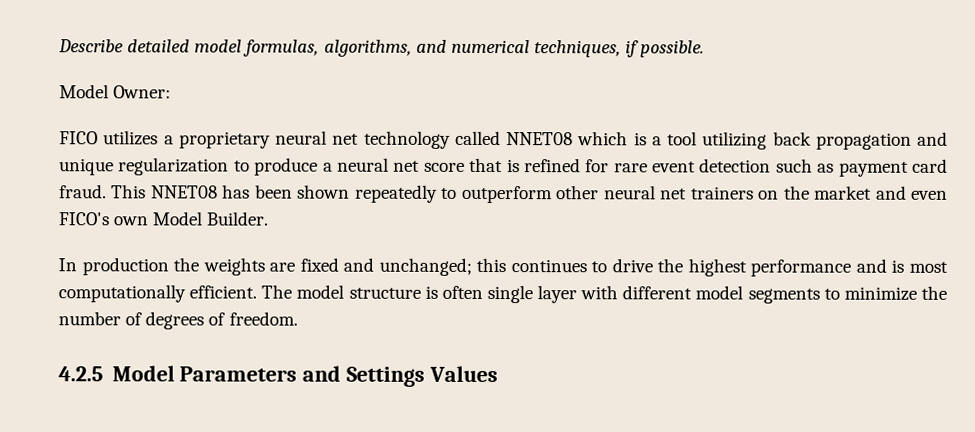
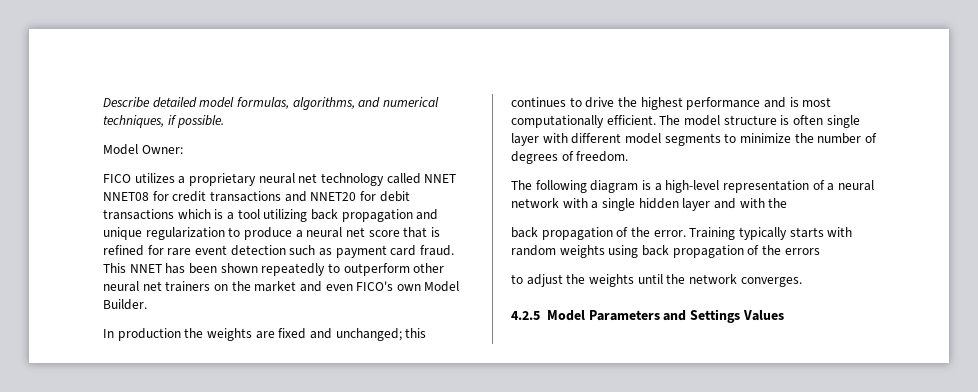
- FICO utilizes a proprietary neural net technology called NNET08 which is a tool utilizing back propagation and unique regularization to produce a neural net score that is refined for rare event detection such as payment card fraud.
+ FICO utilizes a proprietary neural net technology called NNET NNET08 for credit transactions and NNET20 for debit transactions which is a tool utilizing back propagation and unique regularization to produce a neural net score that is refined for rare event detection such as payment card fraud.
- This NNET08 has been shown repeatedly to outperform other neural net trainers on the market and even FICO's own Model Builder.
+ This NNET has been shown repeatedly to outperform other neural net trainers on the market and even FICO's own Model Builder.
+ The following diagram is a high-level representation of a neural network with a single hidden layer and with the
+ back propagation of the error. Training typically starts with random weights using back propagation of the errors
+ to adjust the weights until the network converges.

